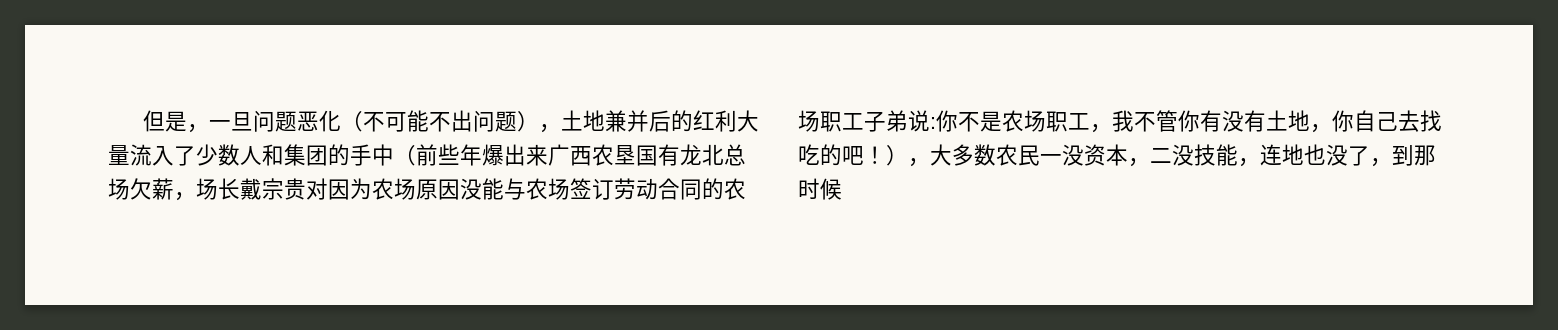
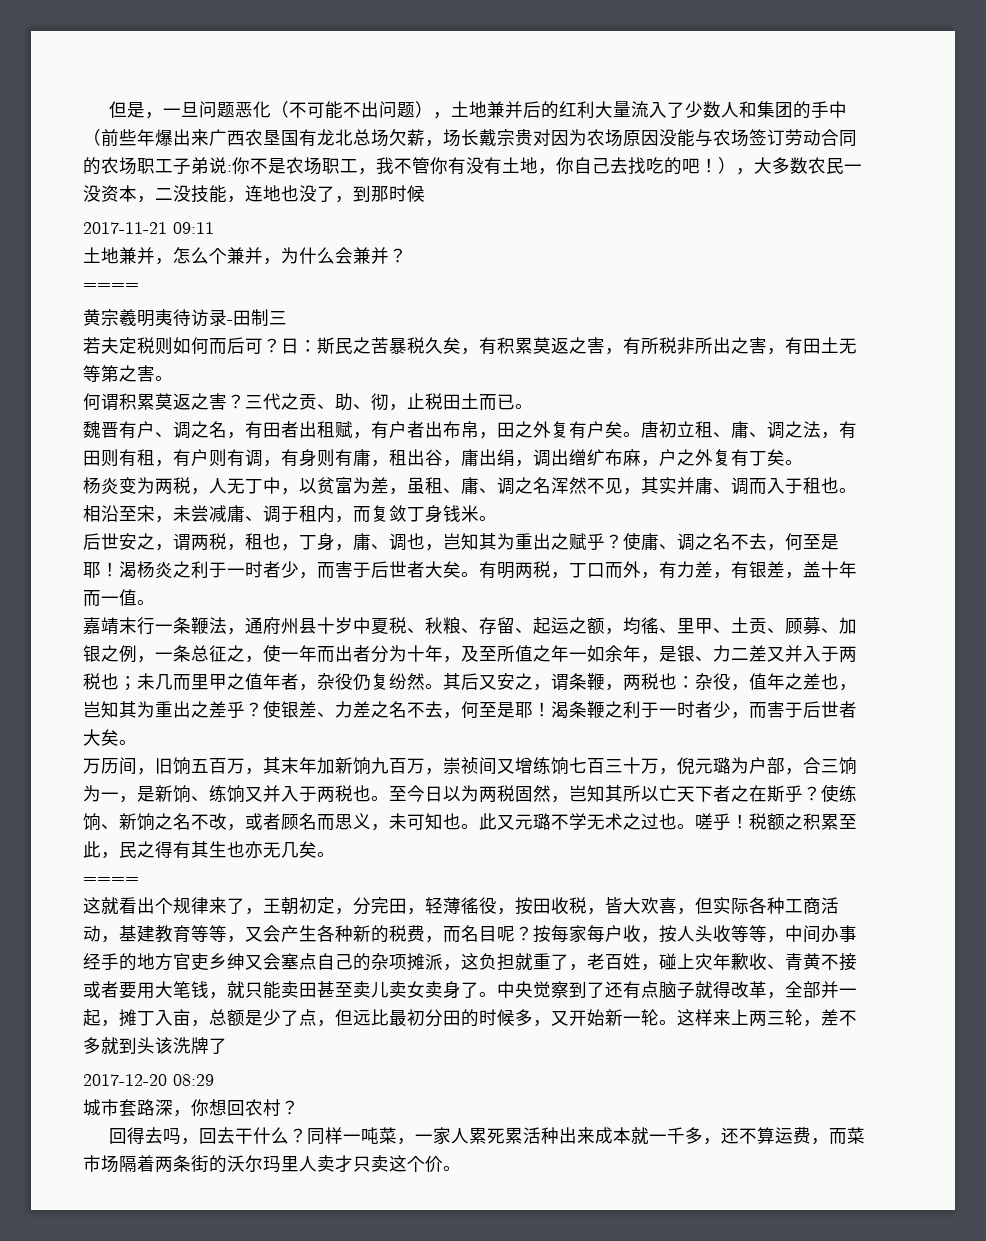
+ 2017-11-21 09:11
+ 土地兼并，怎么个兼并，为什么会兼并？
+ ====
+ 黄宗羲明夷待访录-田制三
+ 若夫定税则如何而后可？日：斯民之苦暴税久矣，有积累莫返之害，有所税非所出之害，有田土无等第之害。
+ 何谓积累莫返之害？三代之贡、助、彻，止税田土而已。
+ 魏晋有户、调之名，有田者出租赋，有户者出布帛，田之外复有户矣。唐初立租、庸、调之法，有田则有租，有户则有调，有身则有庸，租出谷，庸出绢，调出缯纩布麻，户之外复有丁矣。
+ 杨炎变为两税，人无丁中，以贫富为差，虽租、庸、调之名浑然不见，其实并庸、调而入于租也。相沿至宋，未尝减庸、调于租内，而复敛丁身钱米。
+ 后世安之，谓两税，租也，丁身，庸、调也，岂知其为重出之赋乎？使庸、调之名不去，何至是耶！渴杨炎之利于一时者少，而害于后世者大矣。有明两税，丁口而外，有力差，有银差，盖十年而一值。
+ 嘉靖末行一条鞭法，通府州县十岁中夏税、秋粮、存留、起运之额，均徭、里甲、土贡、顾募、加银之例，一条总征之，使一年而出者分为十年，及至所值之年一如余年，是银、力二差又并入于两税也；未几而里甲之值年者，杂役仍复纷然。其后又安之，谓条鞭，两税也：杂役，值年之差也，岂知其为重出之差乎？使银差、力差之名不去，何至是耶！渴条鞭之利于一时者少，而害于后世者大矣。
+ 万历间，旧饷五百万，其末年加新饷九百万，崇祯间又增练饷七百三十万，倪元璐为户部，合三饷为一，是新饷、练饷又并入于两税也。至今日以为两税固然，岂知其所以亡天下者之在斯乎？使练饷、新饷之名不改，或者顾名而思义，未可知也。此又元璐不学无术之过也。嗟乎！税额之积累至此，民之得有其生也亦无几矣。
+ ====
+ 这就看出个规律来了，王朝初定，分完田，轻薄徭役，按田收税，皆大欢喜，但实际各种工商活动，基建教育等等，又会产生各种新的税费，而名目呢？按每家每户收，按人头收等等，中间办事经手的地方官吏乡绅又会塞点自己的杂项摊派，这负担就重了，老百姓，碰上灾年歉收、青黄不接或者要用大笔钱，就只能卖田甚至卖儿卖女卖身了。中央觉察到了还有点脑子就得改革，全部并一起，摊丁入亩，总额是少了点，但远比最初分田的时候多，又开始新一轮。这样来上两三轮，差不多就到头该洗牌了
+ 2017-12-20 08:29
+ 城市套路深，你想回农村？
+ 回得去吗，回去干什么？同样一吨菜，一家人累死累活种出来成本就一千多，还不算运费，而菜市场隔着两条街的沃尔玛里人卖才只卖这个价。

